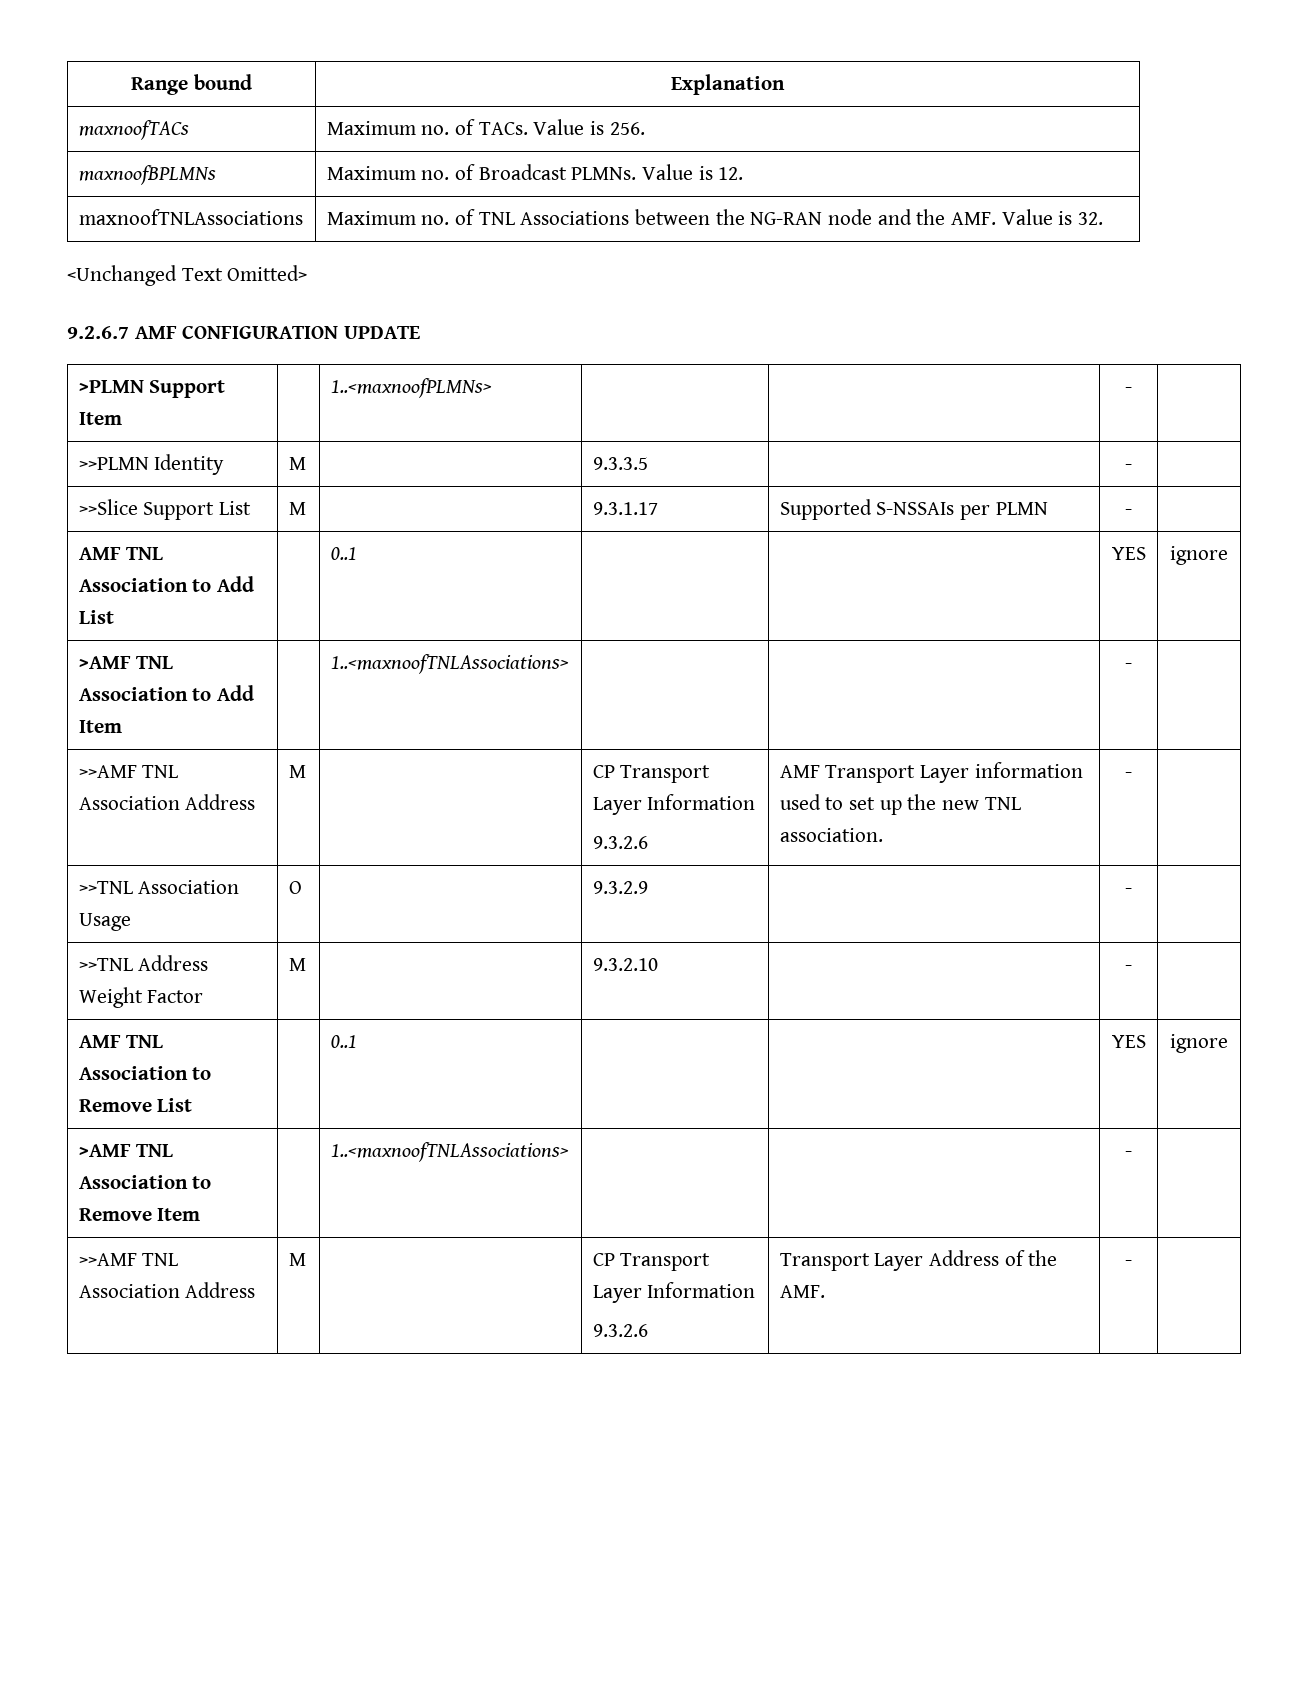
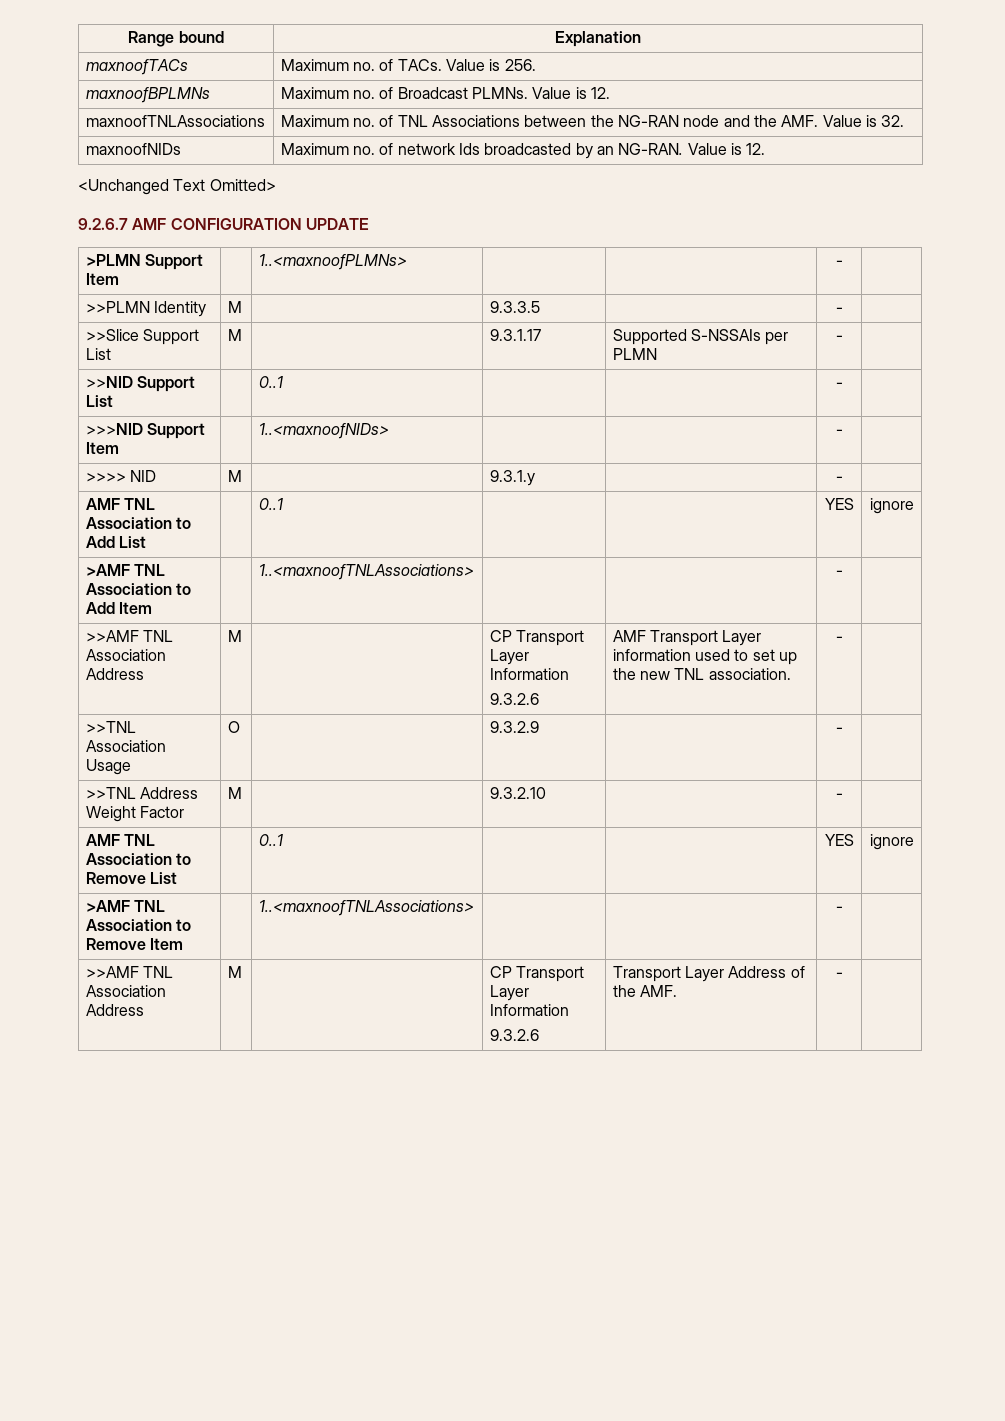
+ maxnoofNIDs | Maximum no. of network Ids broadcasted by an NG-RAN. Value is 12.
+ >>NID Support List | | 0..1 | | | - |
+ >>>NID Support Item | | 1..<maxnoofNIDs> | | | - |
+ >>>> NID | M | | 9.3.1.y | | - |

